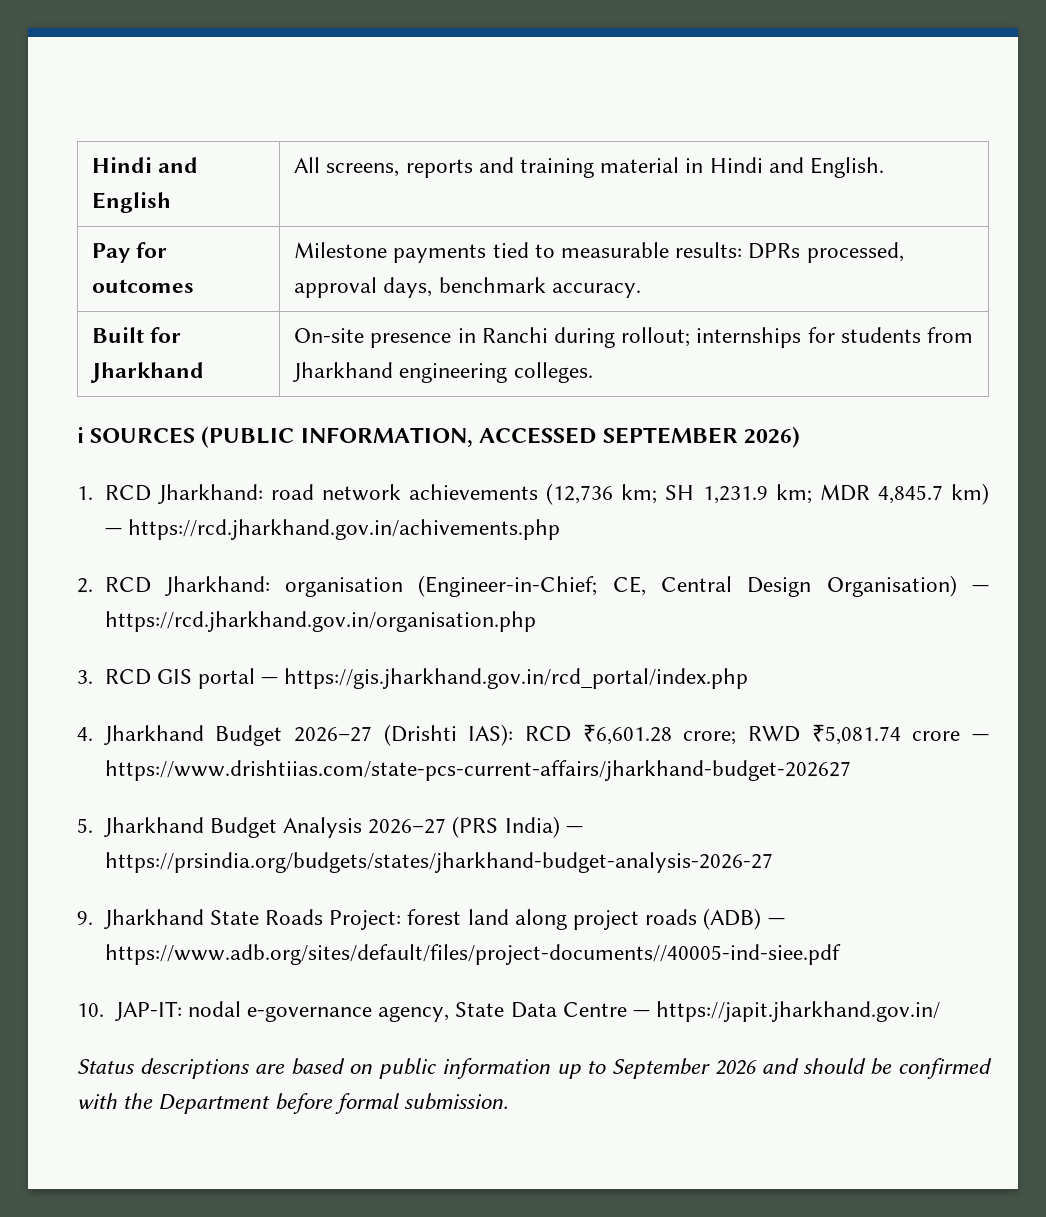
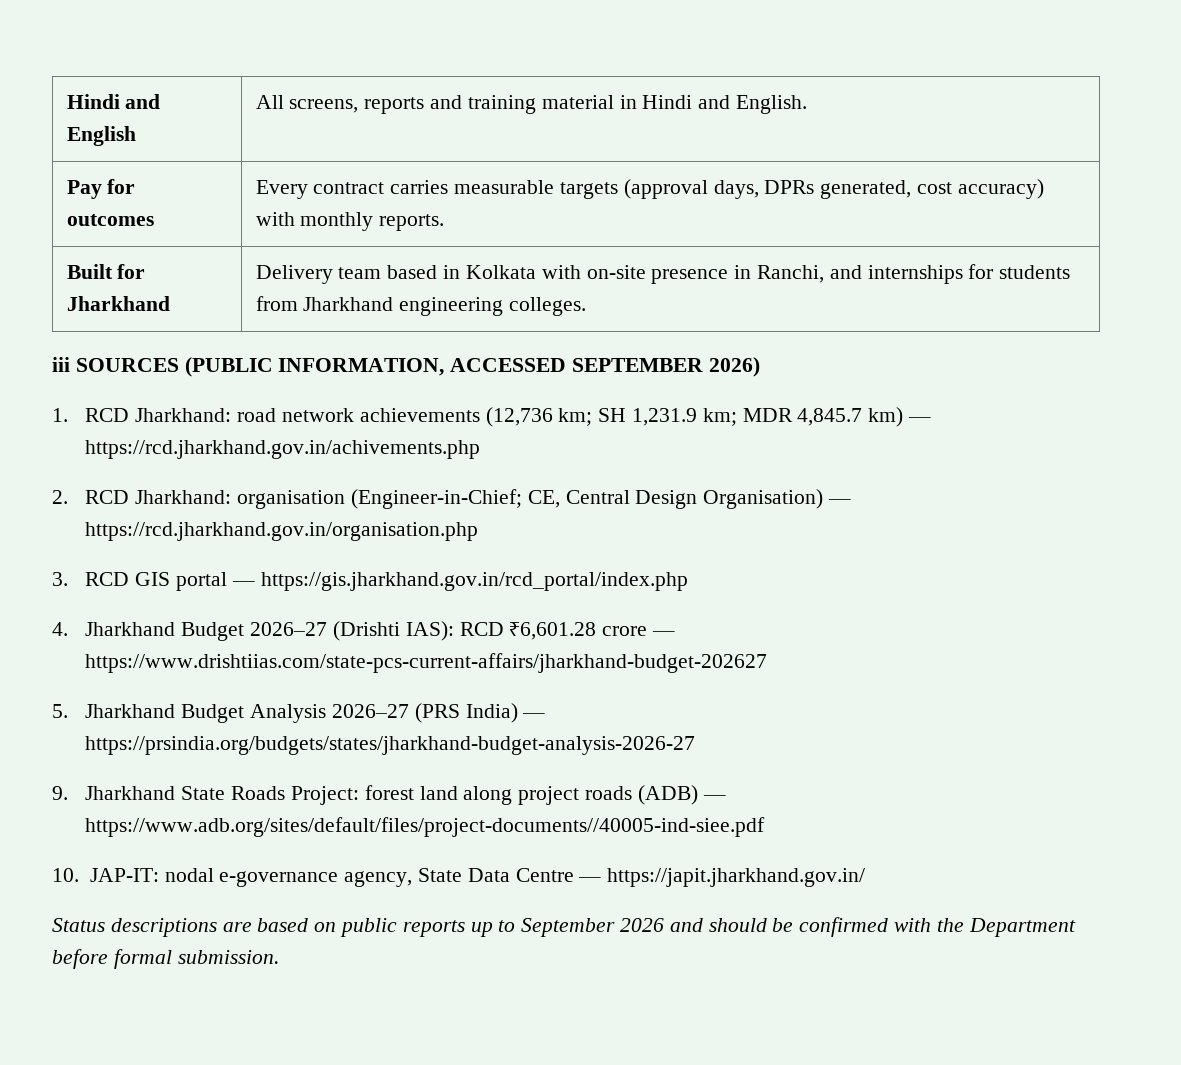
- Pay for outcomes | Milestone payments tied to measurable results: DPRs processed, approval days, benchmark accuracy.
- Built for Jharkhand | On-site presence in Ranchi during rollout; internships for students from Jharkhand engineering colleges.
+ Pay for outcomes | Every contract carries measurable targets (approval days, DPRs generated, cost accuracy) with monthly reports.
+ Built for Jharkhand | Delivery team based in Kolkata with on-site presence in Ranchi, and internships for students from Jharkhand engineering colleges.
- i SOURCES (PUBLIC INFORMATION, ACCESSED SEPTEMBER 2026)
+ iii SOURCES (PUBLIC INFORMATION, ACCESSED SEPTEMBER 2026)
- 4. Jharkhand Budget 2026–27 (Drishti IAS): RCD ₹6,601.28 crore; RWD ₹5,081.74 crore — https://www.drishtiias.com/state-pcs-current-affairs/jharkhand-budget-202627
+ 4. Jharkhand Budget 2026–27 (Drishti IAS): RCD ₹6,601.28 crore — https://www.drishtiias.com/state-pcs-current-affairs/jharkhand-budget-202627
- Status descriptions are based on public information up to September 2026 and should be confirmed with the Department before formal submission.
+ Status descriptions are based on public reports up to September 2026 and should be confirmed with the Department before formal submission.

